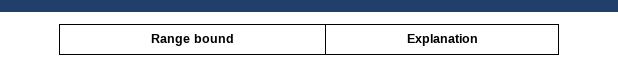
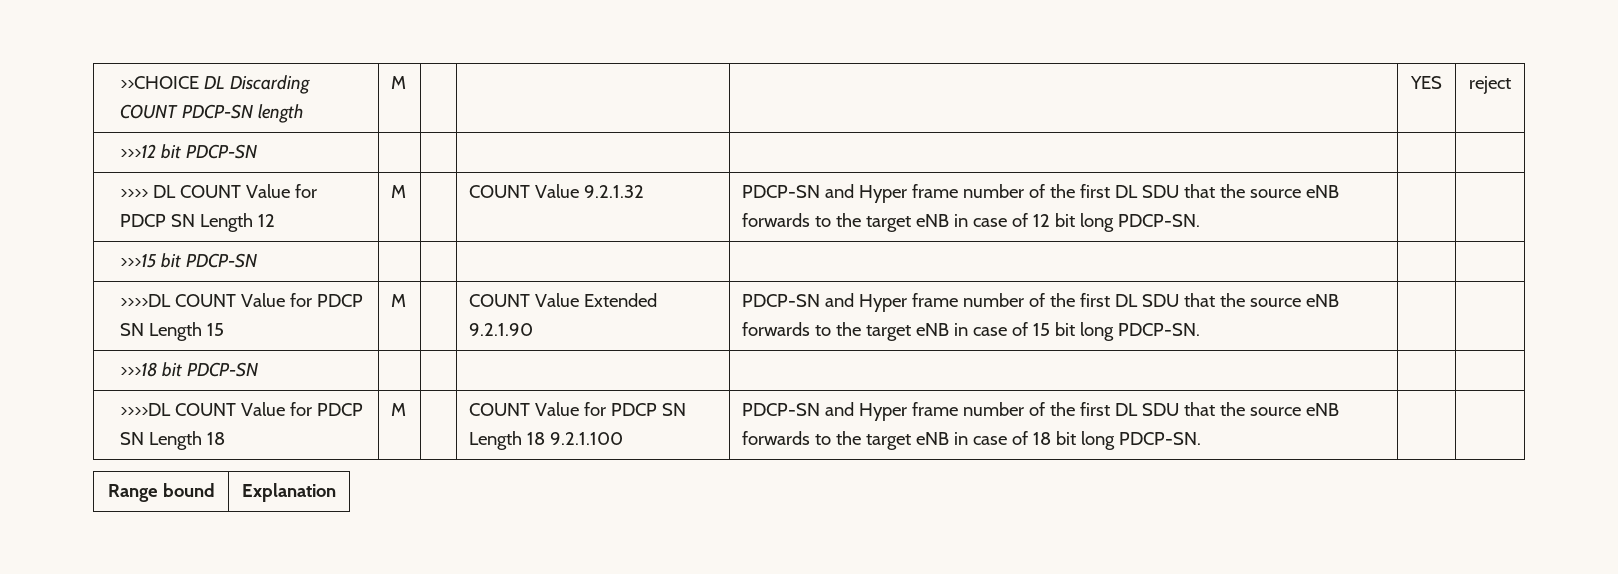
+ >>CHOICE DL Discarding COUNT PDCP-SN length | M | | | | YES | reject
+ >>>12 bit PDCP-SN | | | | | |
+ >>>> DL COUNT Value for PDCP SN Length 12 | M | | COUNT Value 9.2.1.32 | PDCP-SN and Hyper frame number of the first DL SDU that the source eNB forwards to the target eNB in case of 12 bit long PDCP-SN. | |
+ >>>15 bit PDCP-SN | | | | | |
+ >>>>DL COUNT Value for PDCP SN Length 15 | M | | COUNT Value Extended 9.2.1.90 | PDCP-SN and Hyper frame number of the first DL SDU that the source eNB forwards to the target eNB in case of 15 bit long PDCP-SN. | |
+ >>>18 bit PDCP-SN | | | | | |
+ >>>>DL COUNT Value for PDCP SN Length 18 | M | | COUNT Value for PDCP SN Length 18 9.2.1.100 | PDCP-SN and Hyper frame number of the first DL SDU that the source eNB forwards to the target eNB in case of 18 bit long PDCP-SN.

